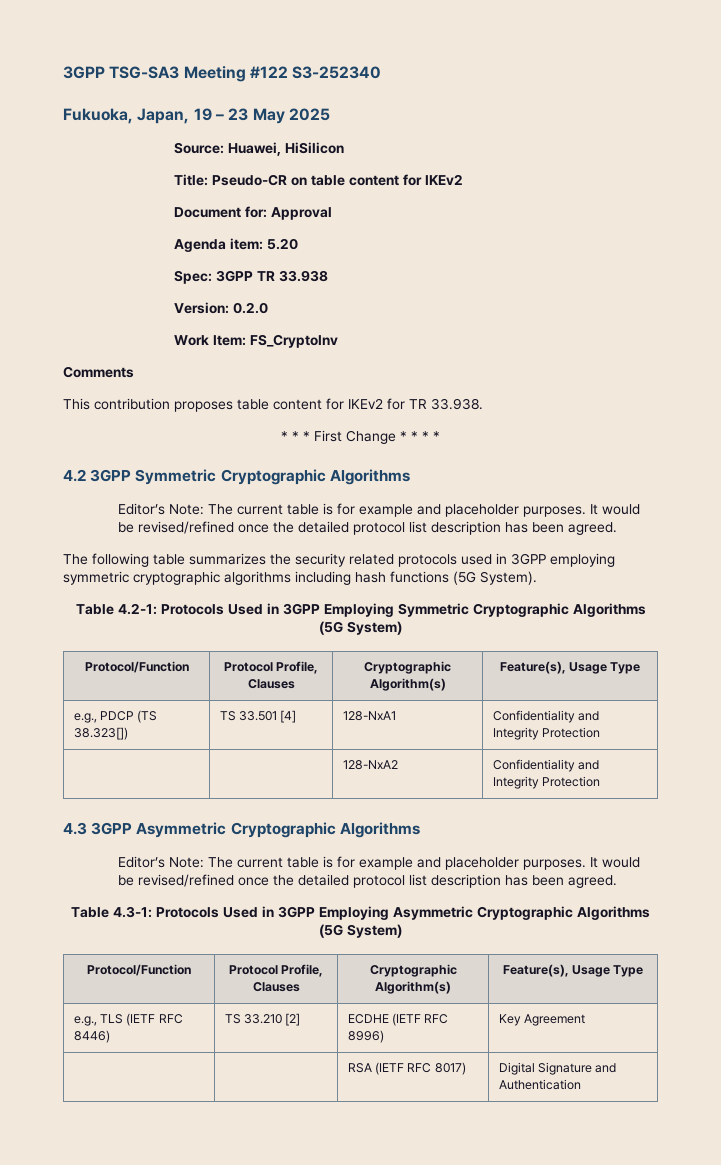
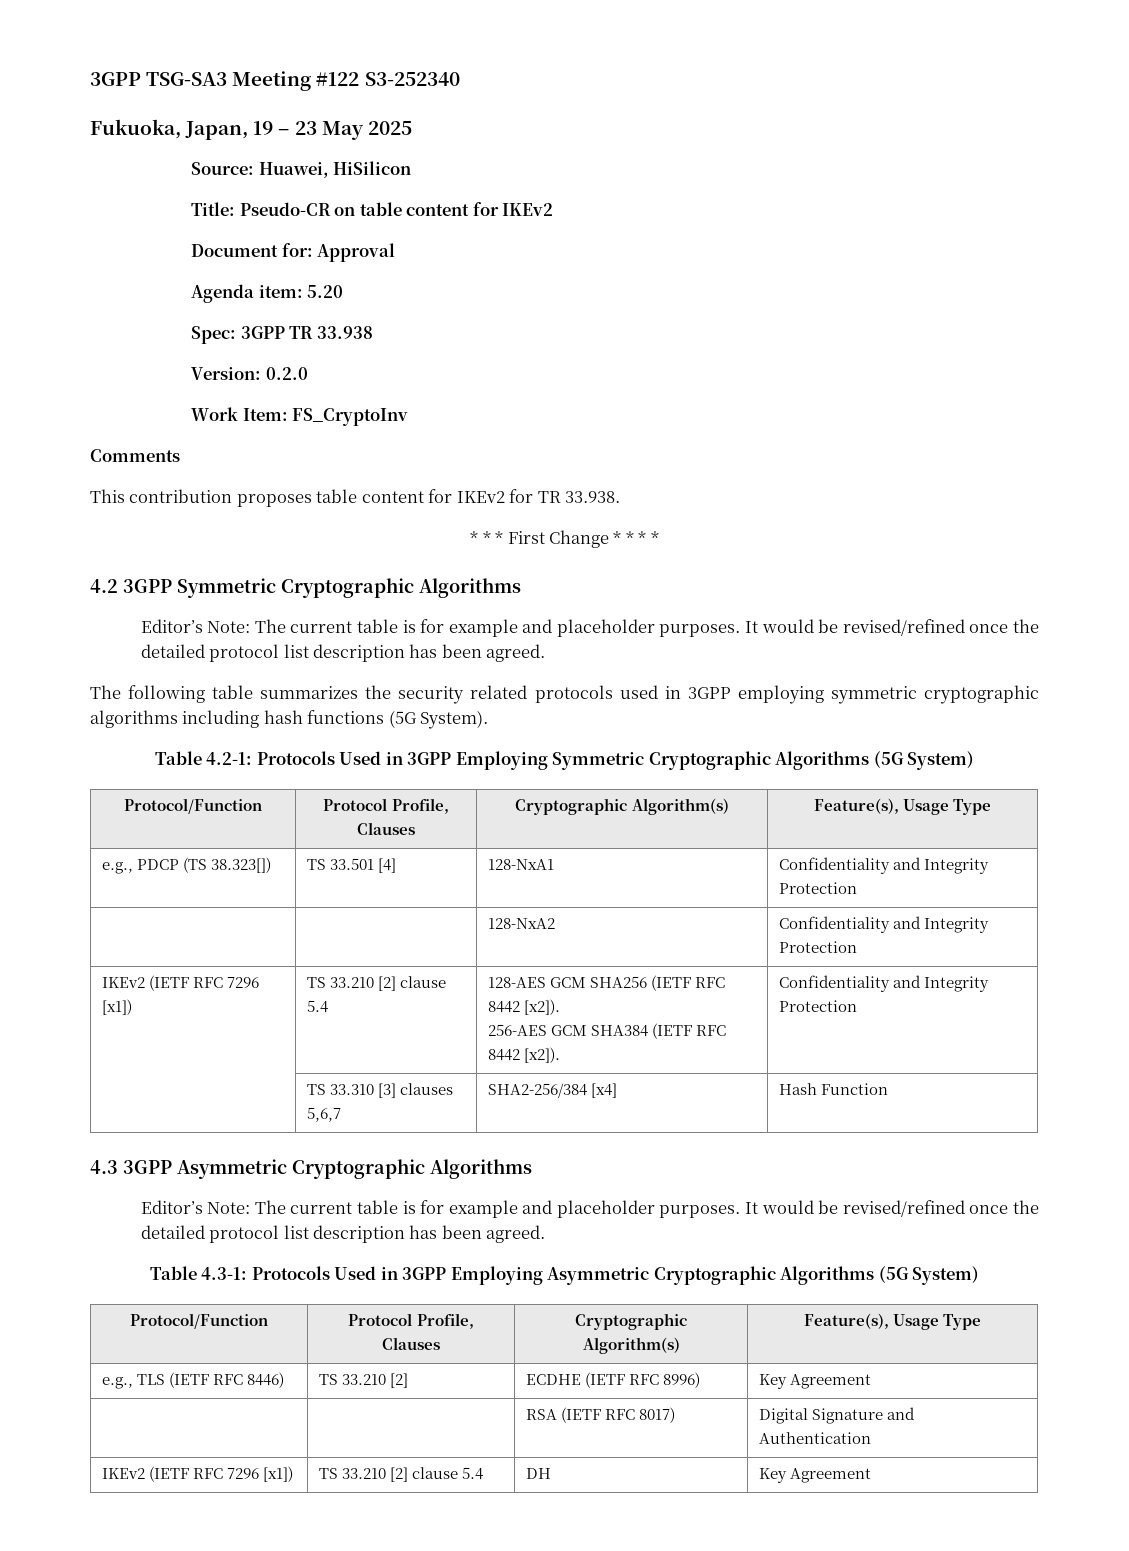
+ IKEv2 (IETF RFC 7296 [x1]) | TS 33.210 [2] clause 5.4 | 128-AES GCM SHA256 (IETF RFC 8442 [x2]).
+ 256-AES GCM SHA384 (IETF RFC 8442 [x2]). | Confidentiality and Integrity Protection
+ | TS 33.310 [3] clauses 5,6,7 | SHA2-256/384 [x4] | Hash Function
+ IKEv2 (IETF RFC 7296 [x1]) | TS 33.210 [2] clause 5.4 | DH | Key Agreement

